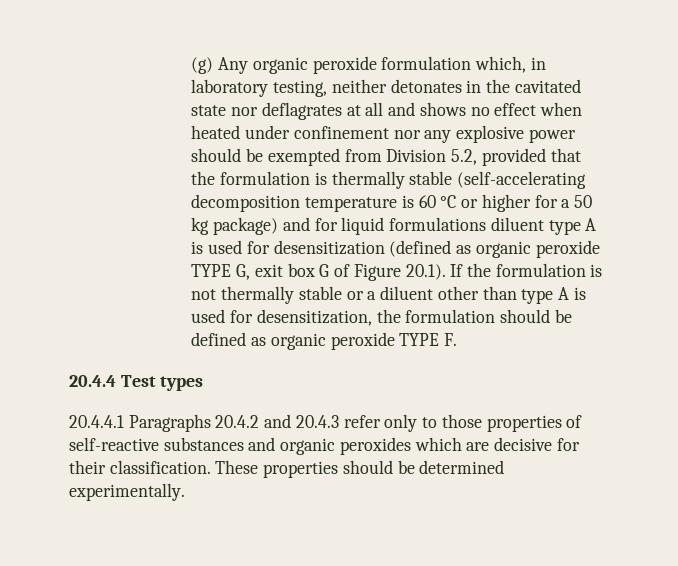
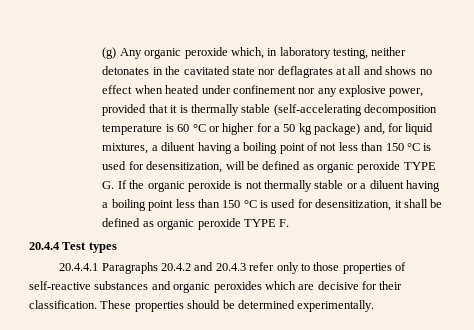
- (g) Any organic peroxide formulation which, in laboratory testing, neither detonates in the cavitated state nor deflagrates at all and shows no effect when heated under confinement nor any explosive power should be exempted from Division 5.2, provided that the formulation is thermally stable (self-accelerating decomposition temperature is 60 °C or higher for a 50 kg package) and for liquid formulations diluent type A is used for desensitization (defined as organic peroxide TYPE G, exit box G of Figure 20.1). If the formulation is not thermally stable or a diluent other than type A is used for desensitization, the formulation should be defined as organic peroxide TYPE F.
+ (g) Any organic peroxide which, in laboratory testing, neither detonates in the cavitated state nor deflagrates at all and shows no effect when heated under confinement nor any explosive power, provided that it is thermally stable (self-accelerating decomposition temperature is 60 °C or higher for a 50 kg package) and, for liquid mixtures, a diluent having a boiling point of not less than 150 °C is used for desensitization, will be defined as organic peroxide TYPE G. If the organic peroxide is not thermally stable or a diluent having a boiling point less than 150 °C is used for desensitization, it shall be defined as organic peroxide TYPE F.

